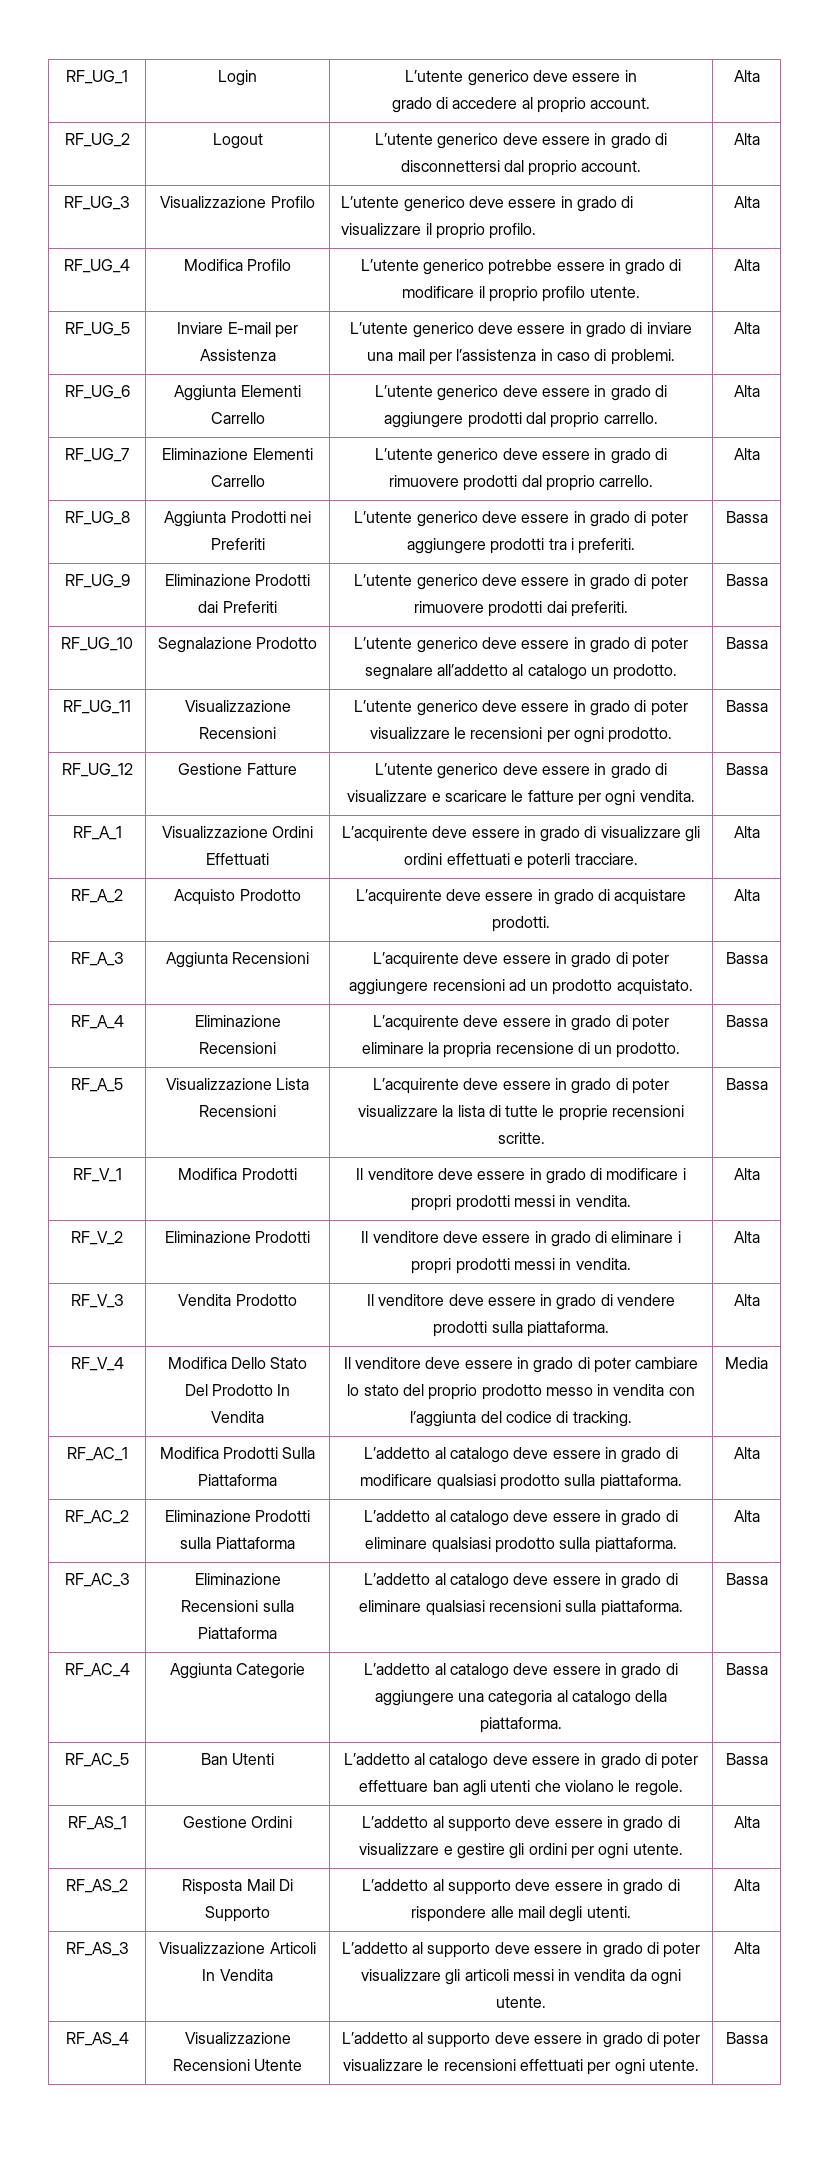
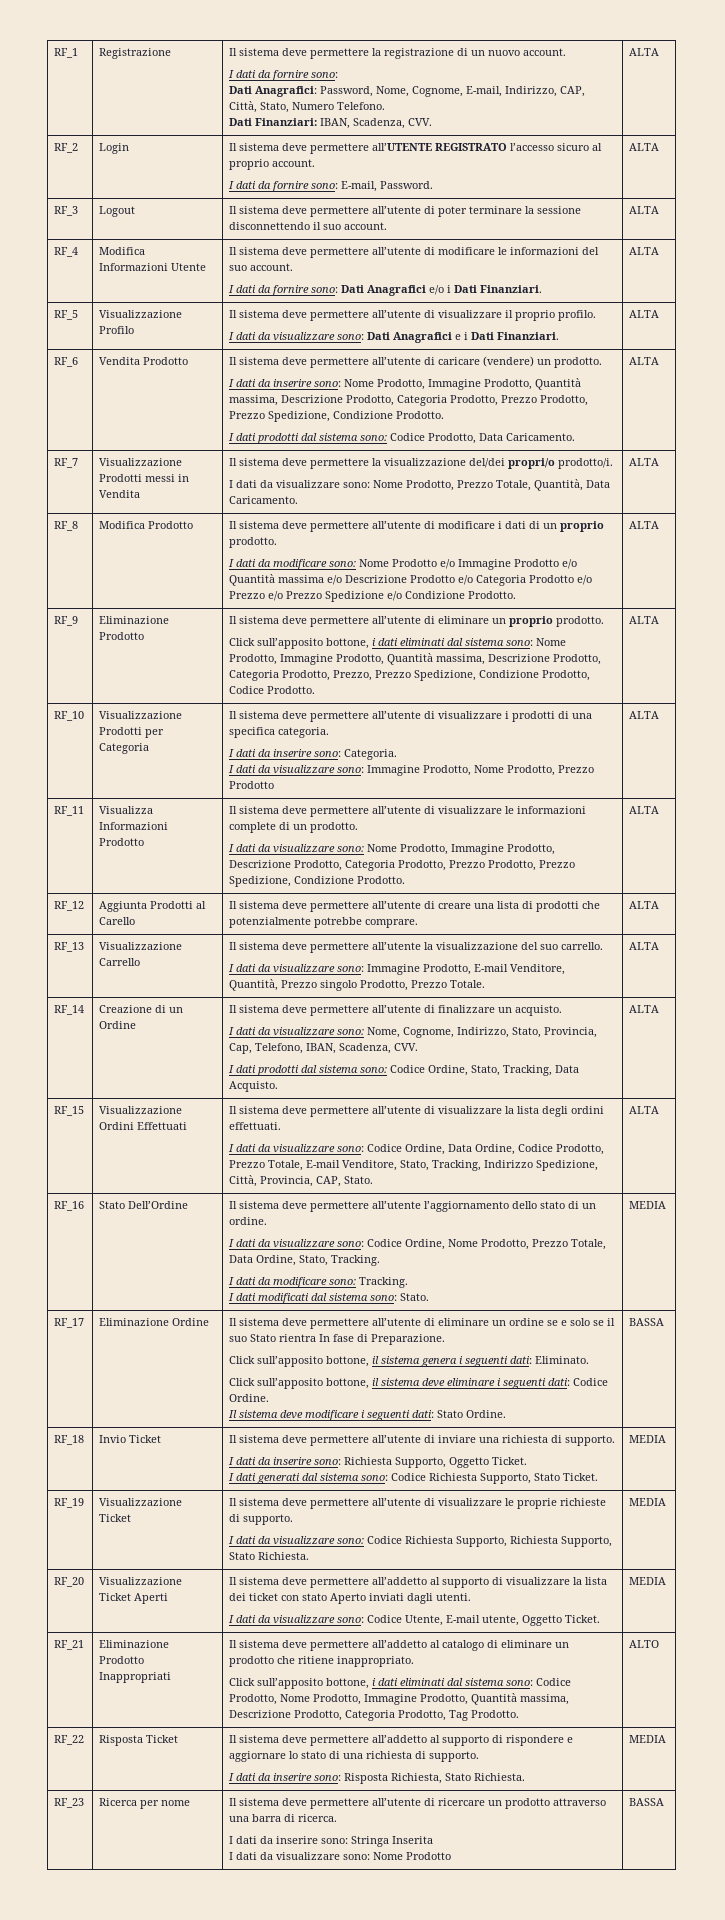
- RF_UG_1 | Login | L’utente generico deve essere in
- grado di accedere al proprio account. | Alta
- RF_UG_2 | Logout | L’utente generico deve essere in grado di disconnettersi dal proprio account. | Alta
- RF_UG_3 | Visualizzazione Profilo | L’utente generico deve essere in grado di visualizzare il proprio profilo. | Alta
- RF_UG_4 | Modifica Profilo | L’utente generico potrebbe essere in grado di modificare il proprio profilo utente. | Alta
- RF_UG_5 | Inviare E-mail per Assistenza | L’utente generico deve essere in grado di inviare una mail per l’assistenza in caso di problemi. | Alta
- RF_UG_6 | Aggiunta Elementi Carrello | L’utente generico deve essere in grado di aggiungere prodotti dal proprio carrello. | Alta
- RF_UG_7 | Eliminazione Elementi Carrello | L’utente generico deve essere in grado di rimuovere prodotti dal proprio carrello. | Alta
- RF_UG_8 | Aggiunta Prodotti nei Preferiti | L’utente generico deve essere in grado di poter aggiungere prodotti tra i preferiti. | Bassa
- RF_UG_9 | Eliminazione Prodotti dai Preferiti | L’utente generico deve essere in grado di poter rimuovere prodotti dai preferiti. | Bassa
- RF_UG_10 | Segnalazione Prodotto | L’utente generico deve essere in grado di poter segnalare all’addetto al catalogo un prodotto. | Bassa
- RF_UG_11 | Visualizzazione Recensioni | L’utente generico deve essere in grado di poter visualizzare le recensioni per ogni prodotto. | Bassa
- RF_UG_12 | Gestione Fatture | L’utente generico deve essere in grado di visualizzare e scaricare le fatture per ogni vendita. | Bassa
- RF_A_1 | Visualizzazione Ordini Effettuati | L’acquirente deve essere in grado di visualizzare gli ordini effettuati e poterli tracciare. | Alta
- RF_A_2 | Acquisto Prodotto | L’acquirente deve essere in grado di acquistare prodotti. | Alta
- RF_A_3 | Aggiunta Recensioni | L’acquirente deve essere in grado di poter aggiungere recensioni ad un prodotto acquistato. | Bassa
- RF_A_4 | Eliminazione Recensioni | L’acquirente deve essere in grado di poter eliminare la propria recensione di un prodotto. | Bassa
- RF_A_5 | Visualizzazione Lista Recensioni | L’acquirente deve essere in grado di poter visualizzare la lista di tutte le proprie recensioni scritte. | Bassa
- RF_V_1 | Modifica Prodotti | Il venditore deve essere in grado di modificare i propri prodotti messi in vendita. | Alta
- RF_V_2 | Eliminazione Prodotti | Il venditore deve essere in grado di eliminare i propri prodotti messi in vendita. | Alta
- RF_V_3 | Vendita Prodotto | Il venditore deve essere in grado di vendere prodotti sulla piattaforma. | Alta
- RF_V_4 | Modifica Dello Stato Del Prodotto In Vendita | Il venditore deve essere in grado di poter cambiare lo stato del proprio prodotto messo in vendita con l’aggiunta del codice di tracking. | Media
- RF_AC_1 | Modifica Prodotti Sulla Piattaforma | L’addetto al catalogo deve essere in grado di modificare qualsiasi prodotto sulla piattaforma. | Alta
- RF_AC_2 | Eliminazione Prodotti sulla Piattaforma | L’addetto al catalogo deve essere in grado di eliminare qualsiasi prodotto sulla piattaforma. | Alta
- RF_AC_3 | Eliminazione Recensioni sulla Piattaforma | L’addetto al catalogo deve essere in grado di eliminare qualsiasi recensioni sulla piattaforma. | Bassa
- RF_AC_4 | Aggiunta Categorie | L’addetto al catalogo deve essere in grado di aggiungere una categoria al catalogo della piattaforma. | Bassa
- RF_AC_5 | Ban Utenti | L’addetto al catalogo deve essere in grado di poter effettuare ban agli utenti che violano le regole. | Bassa
- RF_AS_1 | Gestione Ordini | L’addetto al supporto deve essere in grado di visualizzare e gestire gli ordini per ogni utente. | Alta
- RF_AS_2 | Risposta Mail Di Supporto | L’addetto al supporto deve essere in grado di rispondere alle mail degli utenti. | Alta
- RF_AS_3 | Visualizzazione Articoli In Vendita | L’addetto al supporto deve essere in grado di poter visualizzare gli articoli messi in vendita da ogni utente. | Alta
- RF_AS_4 | Visualizzazione Recensioni Utente | L’addetto al supporto deve essere in grado di poter visualizzare le recensioni effettuati per ogni utente. | Bassa
+ RF_1 | Registrazione | Il sistema deve permettere la registrazione di un nuovo account.
+ I dati da fornire sono:
+ Dati Anagrafici: Password, Nome, Cognome, E-mail, Indirizzo, CAP, Città, Stato, Numero Telefono.
+ Dati Finanziari: IBAN, Scadenza, CVV. | ALTA
+ RF_2 | Login | Il sistema deve permettere all’UTENTE REGISTRATO l’accesso sicuro al proprio account.
+ I dati da fornire sono: E-mail, Password. | ALTA
+ RF_3 | Logout | Il sistema deve permettere all’utente di poter terminare la sessione disconnettendo il suo account. | ALTA
+ RF_4 | Modifica Informazioni Utente | Il sistema deve permettere all’utente di modificare le informazioni del suo account.
+ I dati da fornire sono: Dati Anagrafici e/o i Dati Finanziari. | ALTA
+ RF_5 | Visualizzazione Profilo | Il sistema deve permettere all’utente di visualizzare il proprio profilo.
+ I dati da visualizzare sono: Dati Anagrafici e i Dati Finanziari. | ALTA
+ RF_6 | Vendita Prodotto | Il sistema deve permettere all’utente di caricare (vendere) un prodotto.
+ I dati da inserire sono: Nome Prodotto, Immagine Prodotto, Quantità massima, Descrizione Prodotto, Categoria Prodotto, Prezzo Prodotto, Prezzo Spedizione, Condizione Prodotto.
+ I dati prodotti dal sistema sono: Codice Prodotto, Data Caricamento. | ALTA
+ RF_7 | Visualizzazione Prodotti messi in Vendita | Il sistema deve permettere la visualizzazione del/dei propri/o prodotto/i.
+ I dati da visualizzare sono: Nome Prodotto, Prezzo Totale, Quantità, Data Caricamento. | ALTA
+ RF_8 | Modifica Prodotto | Il sistema deve permettere all’utente di modificare i dati di un proprio prodotto.
+ I dati da modificare sono: Nome Prodotto e/o Immagine Prodotto e/o Quantità massima e/o Descrizione Prodotto e/o Categoria Prodotto e/o Prezzo e/o Prezzo Spedizione e/o Condizione Prodotto. | ALTA
+ RF_9 | Eliminazione Prodotto | Il sistema deve permettere all’utente di eliminare un proprio prodotto.
+ Click sull’apposito bottone, i dati eliminati dal sistema sono: Nome Prodotto, Immagine Prodotto, Quantità massima, Descrizione Prodotto, Categoria Prodotto, Prezzo, Prezzo Spedizione, Condizione Prodotto, Codice Prodotto. | ALTA
+ RF_10 | Visualizzazione Prodotti per Categoria | Il sistema deve permettere all’utente di visualizzare i prodotti di una specifica categoria.
+ I dati da inserire sono: Categoria.
+ I dati da visualizzare sono: Immagine Prodotto, Nome Prodotto, Prezzo Prodotto | ALTA
+ RF_11 | Visualizza Informazioni Prodotto | Il sistema deve permettere all’utente di visualizzare le informazioni complete di un prodotto.
+ I dati da visualizzare sono: Nome Prodotto, Immagine Prodotto, Descrizione Prodotto, Categoria Prodotto, Prezzo Prodotto, Prezzo Spedizione, Condizione Prodotto. | ALTA
+ RF_12 | Aggiunta Prodotti al Carello | Il sistema deve permettere all’utente di creare una lista di prodotti che potenzialmente potrebbe comprare. | ALTA
+ RF_13 | Visualizzazione Carrello | Il sistema deve permettere all’utente la visualizzazione del suo carrello.
+ I dati da visualizzare sono: Immagine Prodotto, E-mail Venditore, Quantità, Prezzo singolo Prodotto, Prezzo Totale. | ALTA
+ RF_14 | Creazione di un Ordine | Il sistema deve permettere all’utente di finalizzare un acquisto.
+ I dati da visualizzare sono: Nome, Cognome, Indirizzo, Stato, Provincia, Cap, Telefono, IBAN, Scadenza, CVV.
+ I dati prodotti dal sistema sono: Codice Ordine, Stato, Tracking, Data Acquisto. | ALTA
+ RF_15 | Visualizzazione Ordini Effettuati | Il sistema deve permettere all’utente di visualizzare la lista degli ordini effettuati.
+ I dati da visualizzare sono: Codice Ordine, Data Ordine, Codice Prodotto, Prezzo Totale, E-mail Venditore, Stato, Tracking, Indirizzo Spedizione, Città, Provincia, CAP, Stato. | ALTA
+ RF_16 | Stato Dell’Ordine | Il sistema deve permettere all’utente l’aggiornamento dello stato di un ordine.
+ I dati da visualizzare sono: Codice Ordine, Nome Prodotto, Prezzo Totale, Data Ordine, Stato, Tracking.
+ I dati da modificare sono: Tracking.
+ I dati modificati dal sistema sono: Stato. | MEDIA
+ RF_17 | Eliminazione Ordine | Il sistema deve permettere all’utente di eliminare un ordine se e solo se il suo Stato rientra In fase di Preparazione.
+ Click sull’apposito bottone, il sistema genera i seguenti dati: Eliminato.
+ Click sull’apposito bottone, il sistema deve eliminare i seguenti dati: Codice Ordine.
+ Il sistema deve modificare i seguenti dati: Stato Ordine. | BASSA
+ RF_18 | Invio Ticket | Il sistema deve permettere all’utente di inviare una richiesta di supporto.
+ I dati da inserire sono: Richiesta Supporto, Oggetto Ticket.
+ I dati generati dal sistema sono: Codice Richiesta Supporto, Stato Ticket. | MEDIA
+ RF_19 | Visualizzazione Ticket | Il sistema deve permettere all’utente di visualizzare le proprie richieste di supporto.
+ I dati da visualizzare sono: Codice Richiesta Supporto, Richiesta Supporto, Stato Richiesta. | MEDIA
+ RF_20 | Visualizzazione Ticket Aperti | Il sistema deve permettere all’addetto al supporto di visualizzare la lista dei ticket con stato Aperto inviati dagli utenti.
+ I dati da visualizzare sono: Codice Utente, E-mail utente, Oggetto Ticket. | MEDIA
+ RF_21 | Eliminazione Prodotto Inappropriati | Il sistema deve permettere all’addetto al catalogo di eliminare un prodotto che ritiene inappropriato.
+ Click sull’apposito bottone, i dati eliminati dal sistema sono: Codice Prodotto, Nome Prodotto, Immagine Prodotto, Quantità massima, Descrizione Prodotto, Categoria Prodotto, Tag Prodotto. | ALTO
+ RF_22 | Risposta Ticket | Il sistema deve permettere all’addetto al supporto di rispondere e aggiornare lo stato di una richiesta di supporto.
+ I dati da inserire sono: Risposta Richiesta, Stato Richiesta. | MEDIA
+ RF_23 | Ricerca per nome | Il sistema deve permettere all’utente di ricercare un prodotto attraverso una barra di ricerca.
+ I dati da inserire sono: Stringa Inserita
+ I dati da visualizzare sono: Nome Prodotto | BASSA

